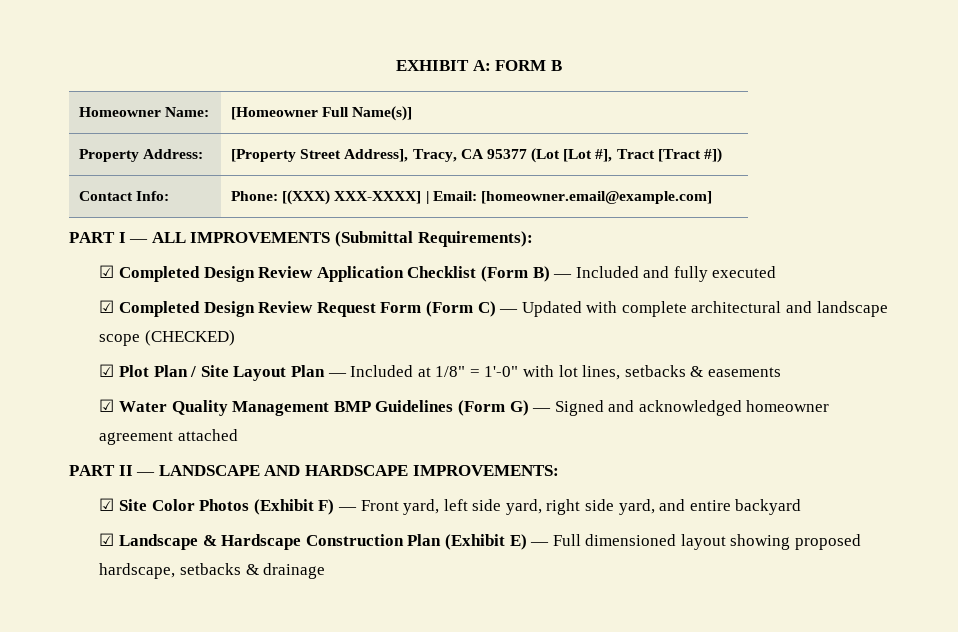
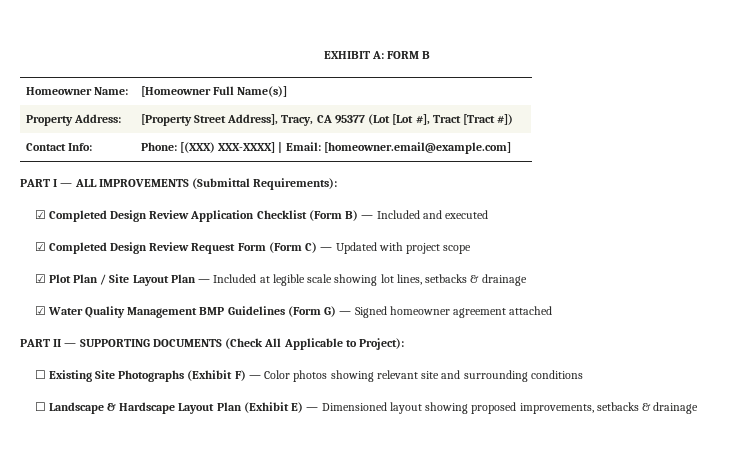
- ☑ Completed Design Review Application Checklist (Form B) — Included and fully executed
+ ☑ Completed Design Review Application Checklist (Form B) — Included and executed
- ☑ Completed Design Review Request Form (Form C) — Updated with complete architectural and landscape scope (CHECKED)
+ ☑ Completed Design Review Request Form (Form C) — Updated with project scope
- ☑ Plot Plan / Site Layout Plan — Included at 1/8" = 1'-0" with lot lines, setbacks & easements
+ ☑ Plot Plan / Site Layout Plan — Included at legible scale showing lot lines, setbacks & drainage
- ☑ Water Quality Management BMP Guidelines (Form G) — Signed and acknowledged homeowner agreement attached
+ ☑ Water Quality Management BMP Guidelines (Form G) — Signed homeowner agreement attached
- PART II — LANDSCAPE AND HARDSCAPE IMPROVEMENTS:
- ☑ Site Color Photos (Exhibit F) — Front yard, left side yard, right side yard, and entire backyard
- ☑ Landscape & Hardscape Construction Plan (Exhibit E) — Full dimensioned layout showing proposed hardscape, setbacks & drainage
+ PART II — SUPPORTING DOCUMENTS (Check All Applicable to Project):
+ ☐ Existing Site Photographs (Exhibit F) — Color photos showing relevant site and surrounding conditions
+ ☐ Landscape & Hardscape Layout Plan (Exhibit E) — Dimensioned layout showing proposed improvements, setbacks & drainage

